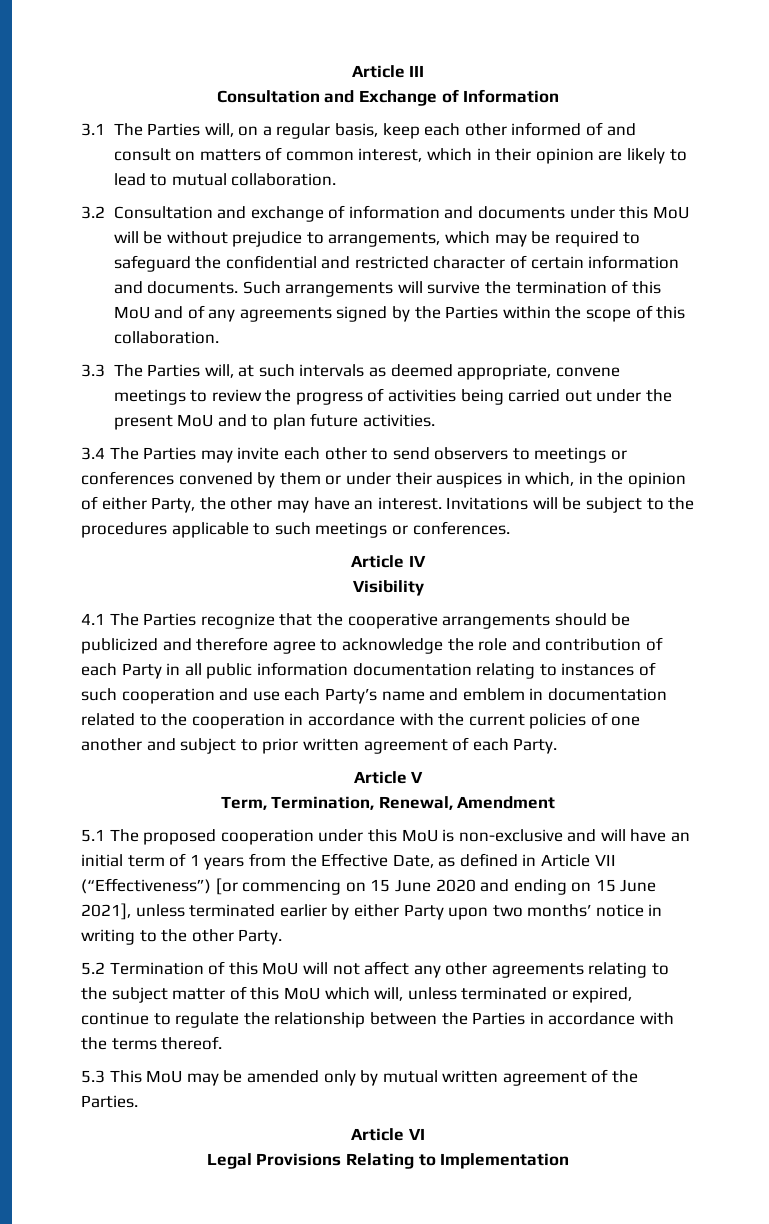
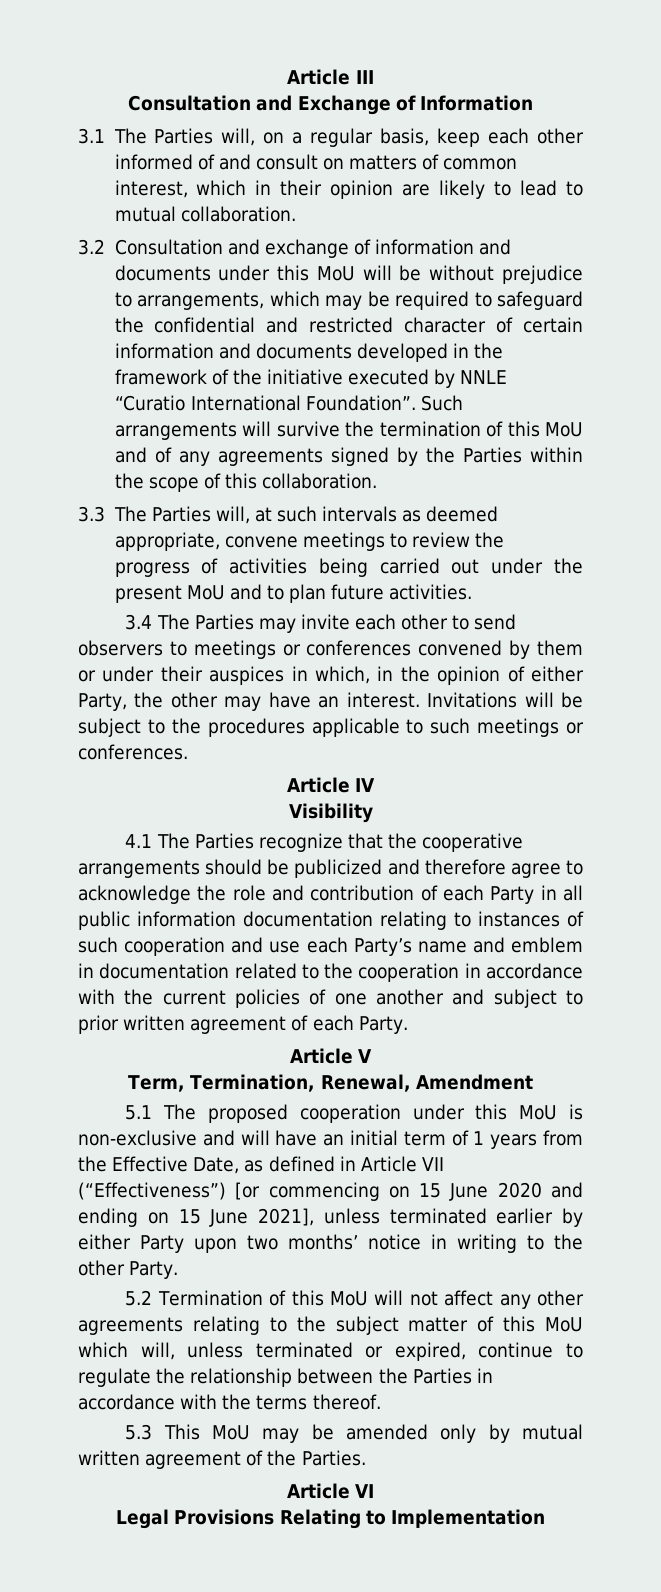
- 3.2 Consultation and exchange of information and documents under this MoU will be without prejudice to arrangements, which may be required to safeguard the confidential and restricted character of certain information and documents.
+ 3.2 Consultation and exchange of information and documents under this MoU will be without prejudice to arrangements, which may be required to safeguard the confidential and restricted character of certain information and documents developed in the framework of the initiative executed by NNLE “Curatio International Foundation”.

